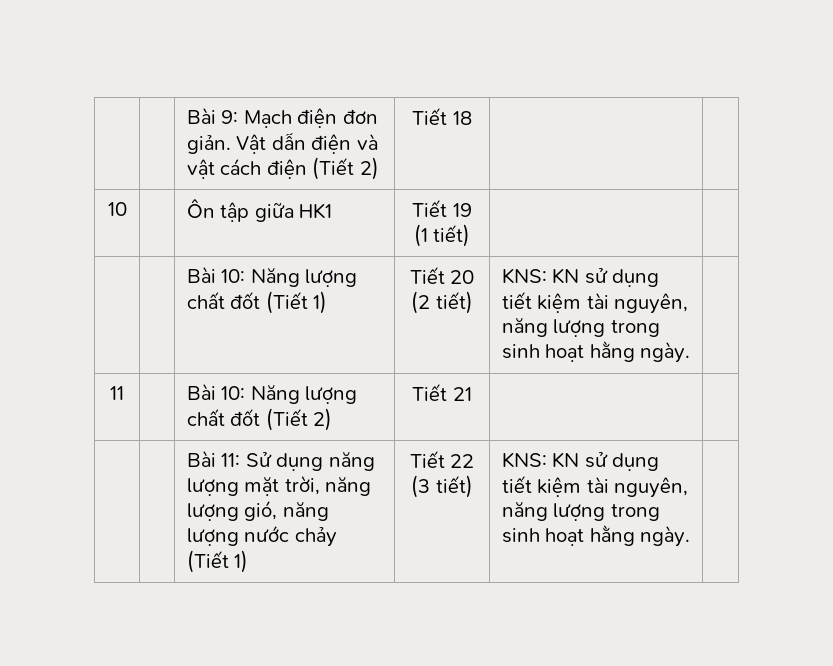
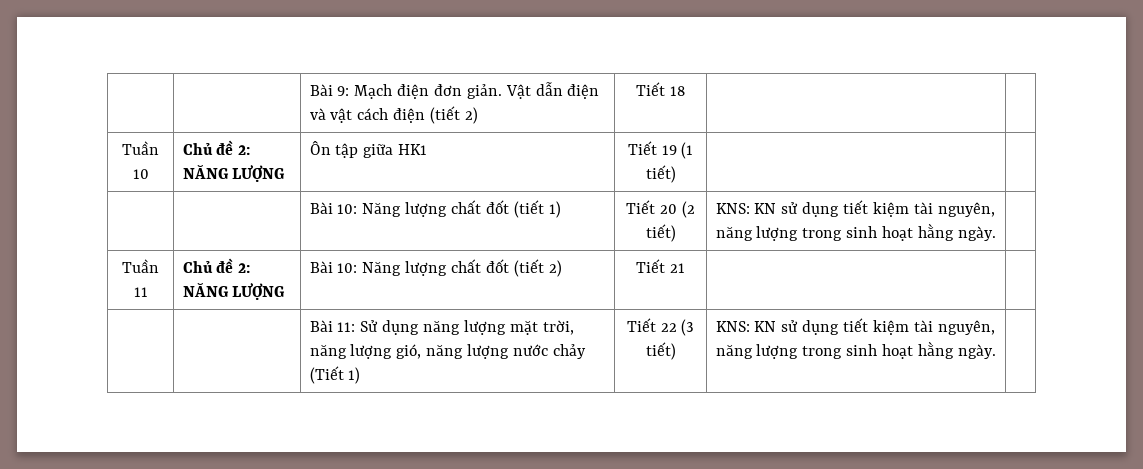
- | | Bài 9: Mạch điện đơn giản. Vật dẫn điện và vật cách điện (Tiết 2) | Tiết 18 | |
+ | | Bài 9: Mạch điện đơn giản. Vật dẫn điện và vật cách điện (tiết 2) | Tiết 18 | |
- 10 | | Ôn tập giữa HK1 | Tiết 19 (1 tiết) | |
+ Tuần 10 | Chủ đề 2: NĂNG LƯỢNG | Ôn tập giữa HK1 | Tiết 19 (1 tiết) | |
- | | Bài 10: Năng lượng chất đốt (Tiết 1) | Tiết 20 (2 tiết) | KNS: KN sử dụng tiết kiệm tài nguyên, năng lượng trong sinh hoạt hằng ngày. |
+ | | Bài 10: Năng lượng chất đốt (tiết 1) | Tiết 20 (2 tiết) | KNS: KN sử dụng tiết kiệm tài nguyên, năng lượng trong sinh hoạt hằng ngày. |
- 11 | | Bài 10: Năng lượng chất đốt (Tiết 2) | Tiết 21 | |
+ Tuần 11 | Chủ đề 2: NĂNG LƯỢNG | Bài 10: Năng lượng chất đốt (tiết 2) | Tiết 21 | |

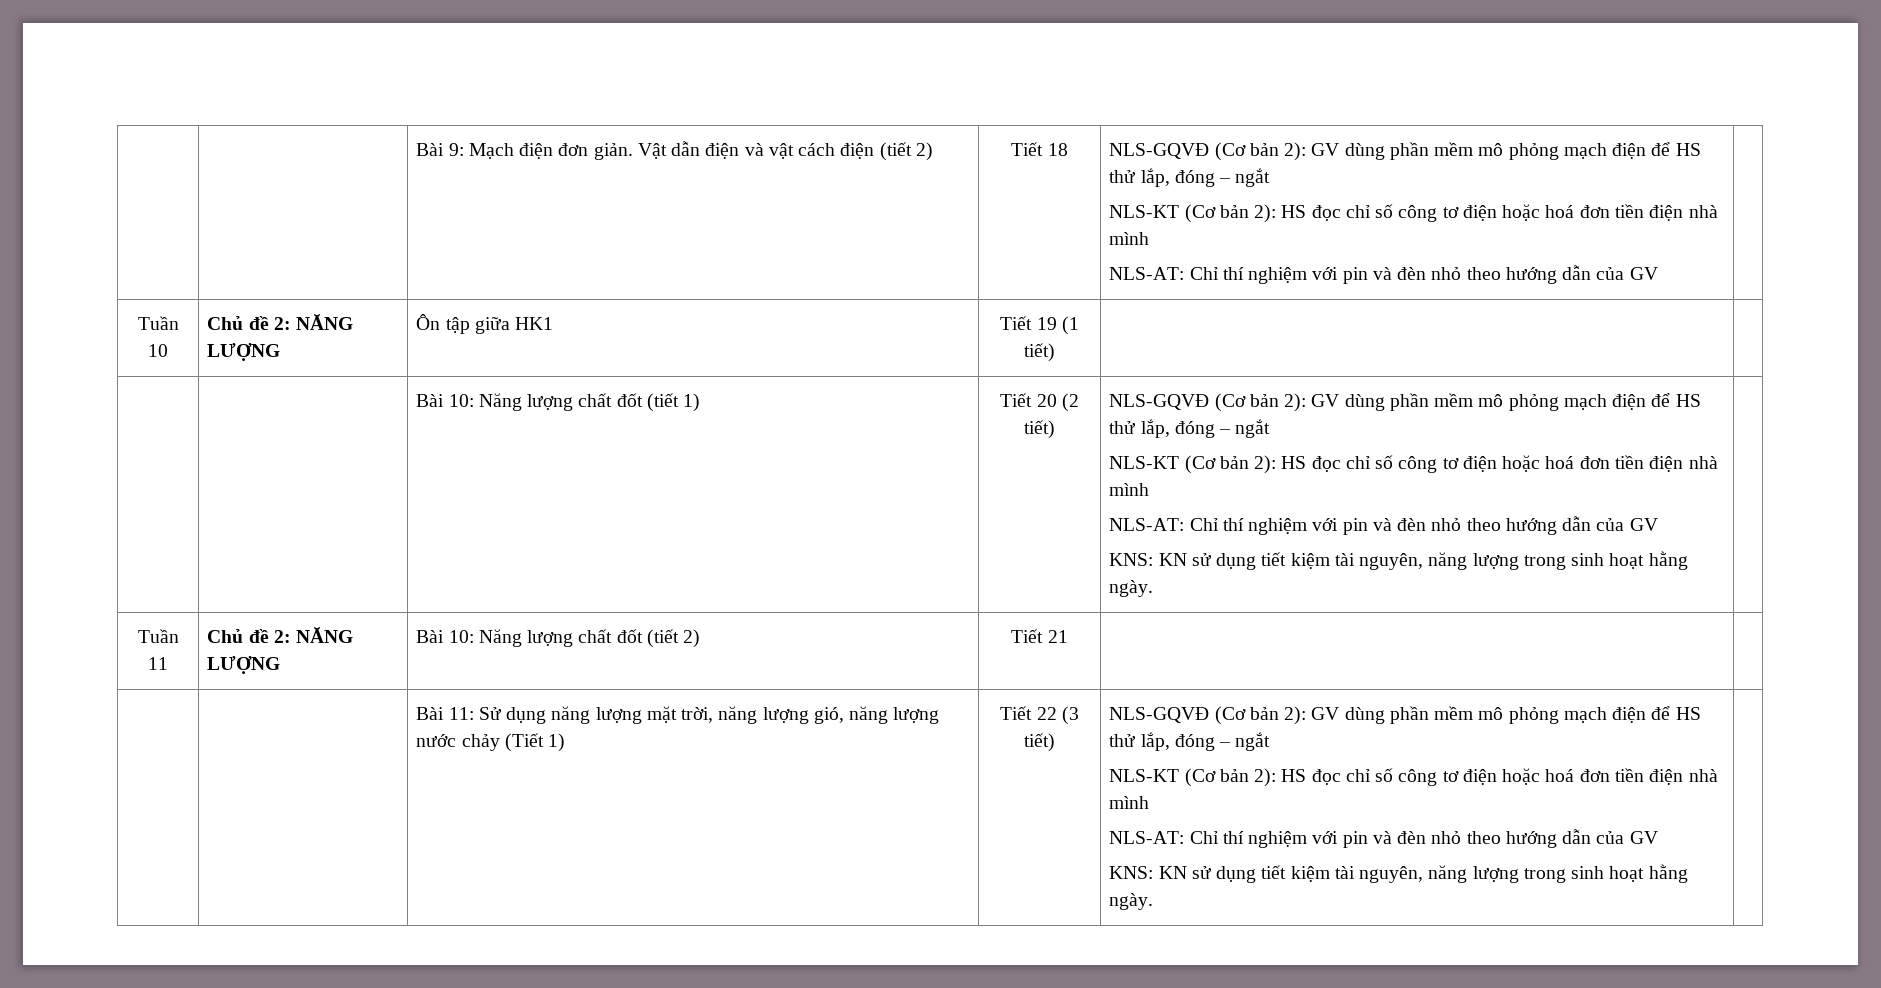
- Tiết 18
+ Tiết 18 | NLS-GQVĐ (Cơ bản 2): GV dùng phần mềm mô phỏng mạch điện để HS thử lắp, đóng – ngắt
+ NLS-KT (Cơ bản 2): HS đọc chỉ số công tơ điện hoặc hoá đơn tiền điện nhà mình
+ NLS-AT: Chỉ thí nghiệm với pin và đèn nhỏ theo hướng dẫn của GV
- Tiết 20 (2 tiết)
+ Tiết 20 (2 tiết) | NLS-GQVĐ (Cơ bản 2): GV dùng phần mềm mô phỏng mạch điện để HS thử lắp, đóng – ngắt
+ NLS-KT (Cơ bản 2): HS đọc chỉ số công tơ điện hoặc hoá đơn tiền điện nhà mình
+ NLS-AT: Chỉ thí nghiệm với pin và đèn nhỏ theo hướng dẫn của GV
- Tiết 22 (3 tiết)
+ Tiết 22 (3 tiết) | NLS-GQVĐ (Cơ bản 2): GV dùng phần mềm mô phỏng mạch điện để HS thử lắp, đóng – ngắt
+ NLS-KT (Cơ bản 2): HS đọc chỉ số công tơ điện hoặc hoá đơn tiền điện nhà mình
+ NLS-AT: Chỉ thí nghiệm với pin và đèn nhỏ theo hướng dẫn của GV

